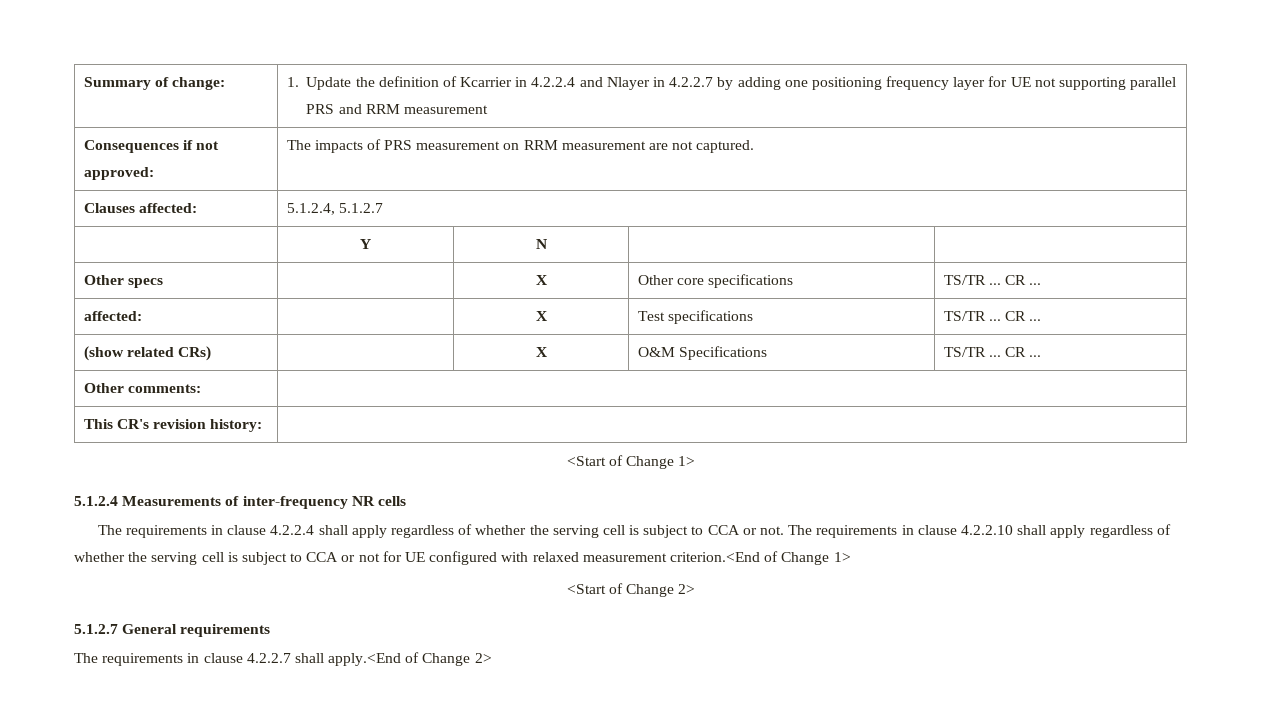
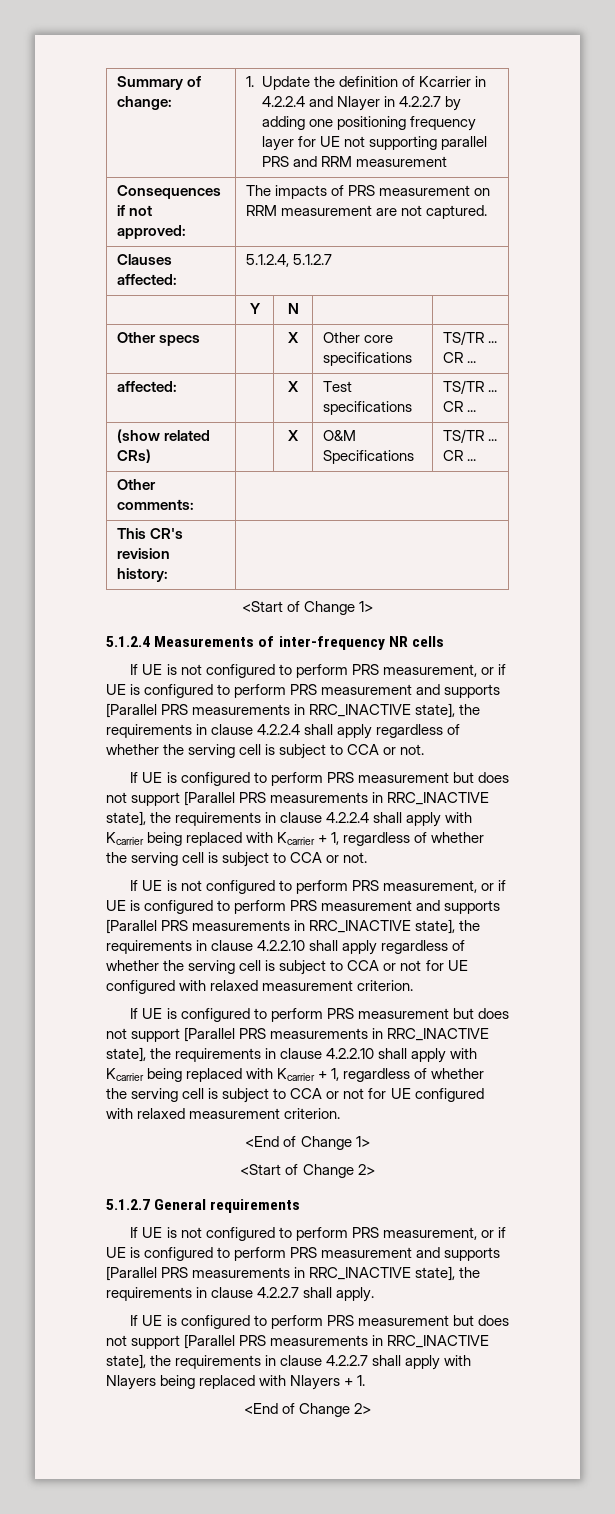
- The requirements in clause 4.2.2.4 shall apply regardless of whether the serving cell is subject to CCA or not. The requirements in clause 4.2.2.10 shall apply regardless of whether the serving cell is subject to CCA or not for UE configured with relaxed measurement criterion.<End of Change 1>
+ If UE is not configured to perform PRS measurement, or if UE is configured to perform PRS measurement and supports [Parallel PRS measurements in RRC_INACTIVE state], the requirements in clause 4.2.2.4 shall apply regardless of whether the serving cell is subject to CCA or not.
+ If UE is configured to perform PRS measurement but does not support [Parallel PRS measurements in RRC_INACTIVE state], the requirements in clause 4.2.2.4 shall apply with Kcarrier being replaced with Kcarrier + 1, regardless of whether the serving cell is subject to CCA or not.
+ If UE is not configured to perform PRS measurement, or if UE is configured to perform PRS measurement and supports [Parallel PRS measurements in RRC_INACTIVE state], the requirements in clause 4.2.2.10 shall apply regardless of whether the serving cell is subject to CCA or not for UE configured with relaxed measurement criterion.
+ If UE is configured to perform PRS measurement but does not support [Parallel PRS measurements in RRC_INACTIVE state], the requirements in clause 4.2.2.10 shall apply with Kcarrier being replaced with Kcarrier + 1, regardless of whether the serving cell is subject to CCA or not for UE configured with relaxed measurement criterion.
+ <End of Change 1>
- The requirements in clause 4.2.2.7 shall apply.<End of Change 2>
+ If UE is not configured to perform PRS measurement, or if UE is configured to perform PRS measurement and supports [Parallel PRS measurements in RRC_INACTIVE state], the requirements in clause 4.2.2.7 shall apply.
+ If UE is configured to perform PRS measurement but does not support [Parallel PRS measurements in RRC_INACTIVE state], the requirements in clause 4.2.2.7 shall apply with Nlayers being replaced with Nlayers + 1.
+ <End of Change 2>

